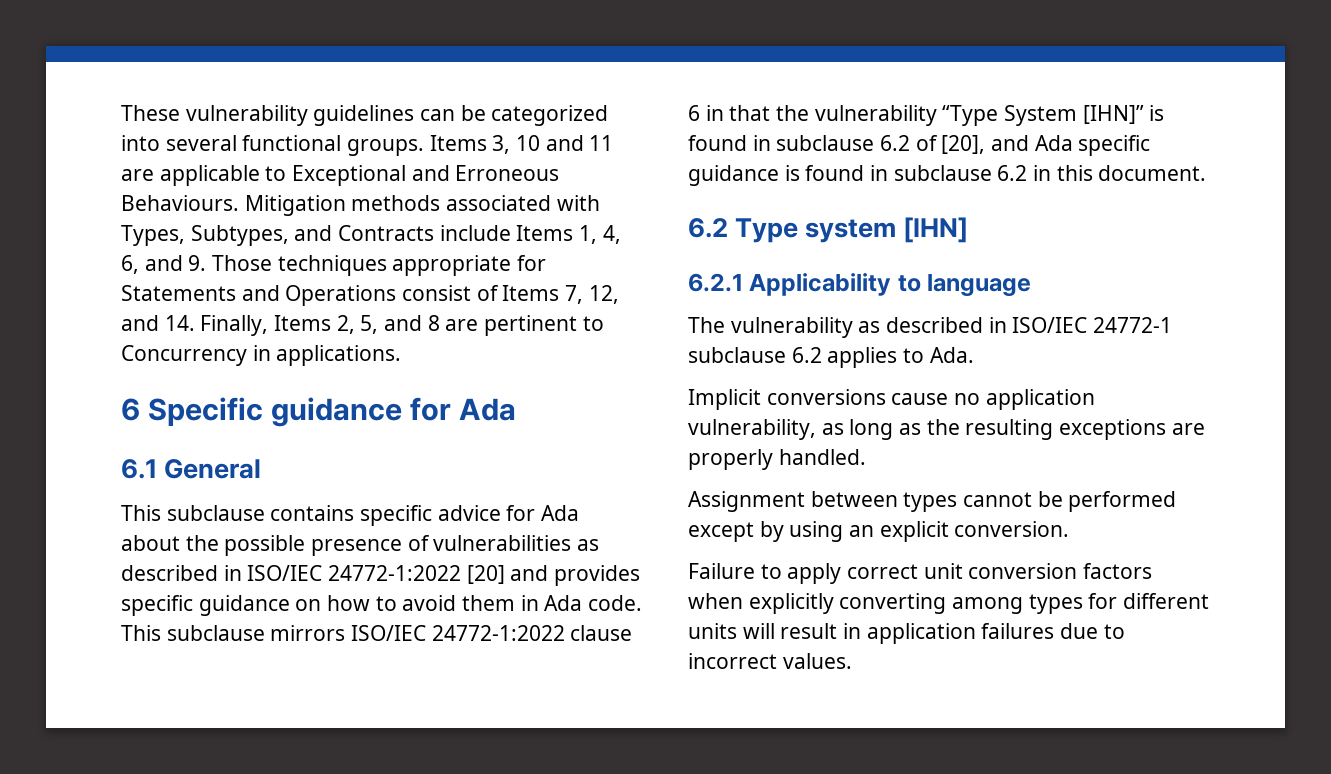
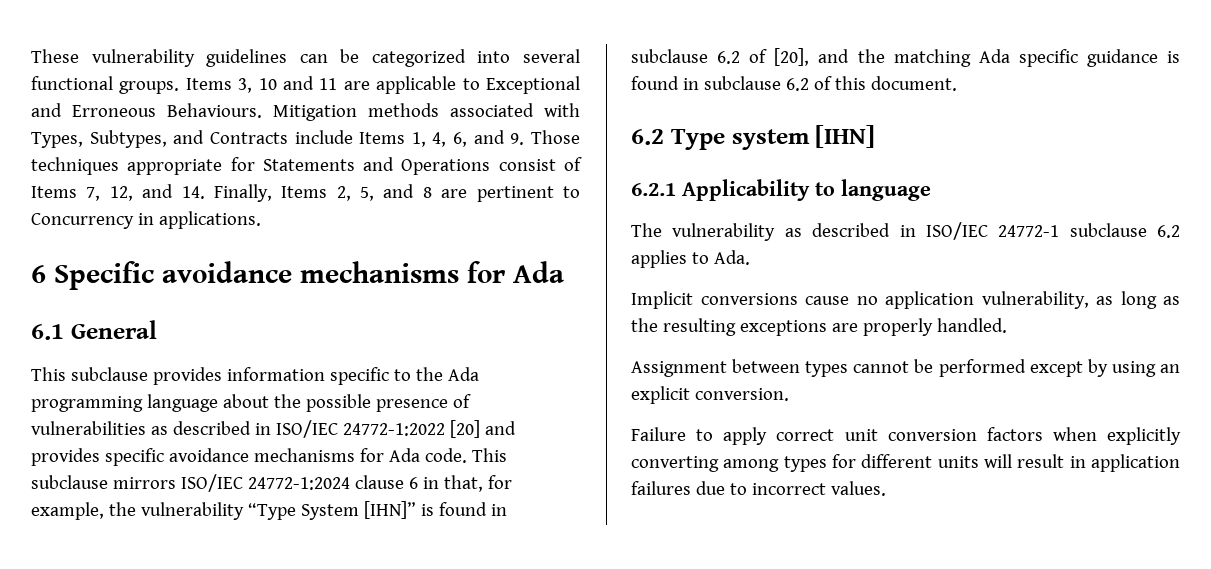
- 6 Specific guidance for Ada
+ 6 Specific avoidance mechanisms for Ada
- This subclause contains specific advice for Ada about the possible presence of vulnerabilities as described in ISO/IEC 24772-1:2022 [20] and provides specific guidance on how to avoid them in Ada code.
+ This subclause provides information specific to the Ada programming language about the possible presence of vulnerabilities as described in ISO/IEC 24772-1:2022 [20] and provides specific avoidance mechanisms for Ada code.
- This subclause mirrors ISO/IEC 24772-1:2022 clause 6 in that the vulnerability “Type System [IHN]” is found in subclause 6.2 of [20], and Ada specific guidance is found in subclause 6.2 in this document.
+ This subclause mirrors ISO/IEC 24772-1:2024 clause 6 in that, for example, the vulnerability “Type System [IHN]” is found in subclause 6.2 of [20], and the matching Ada specific guidance is found in subclause 6.2 of this document.

